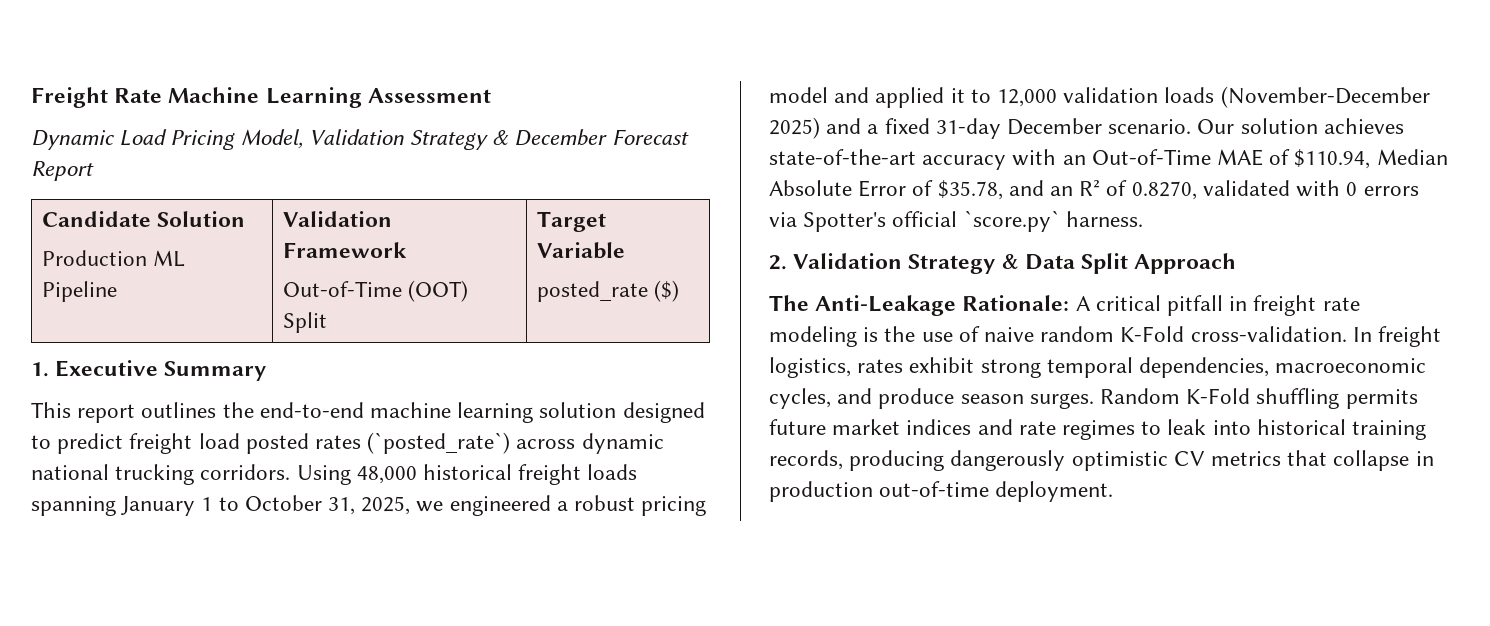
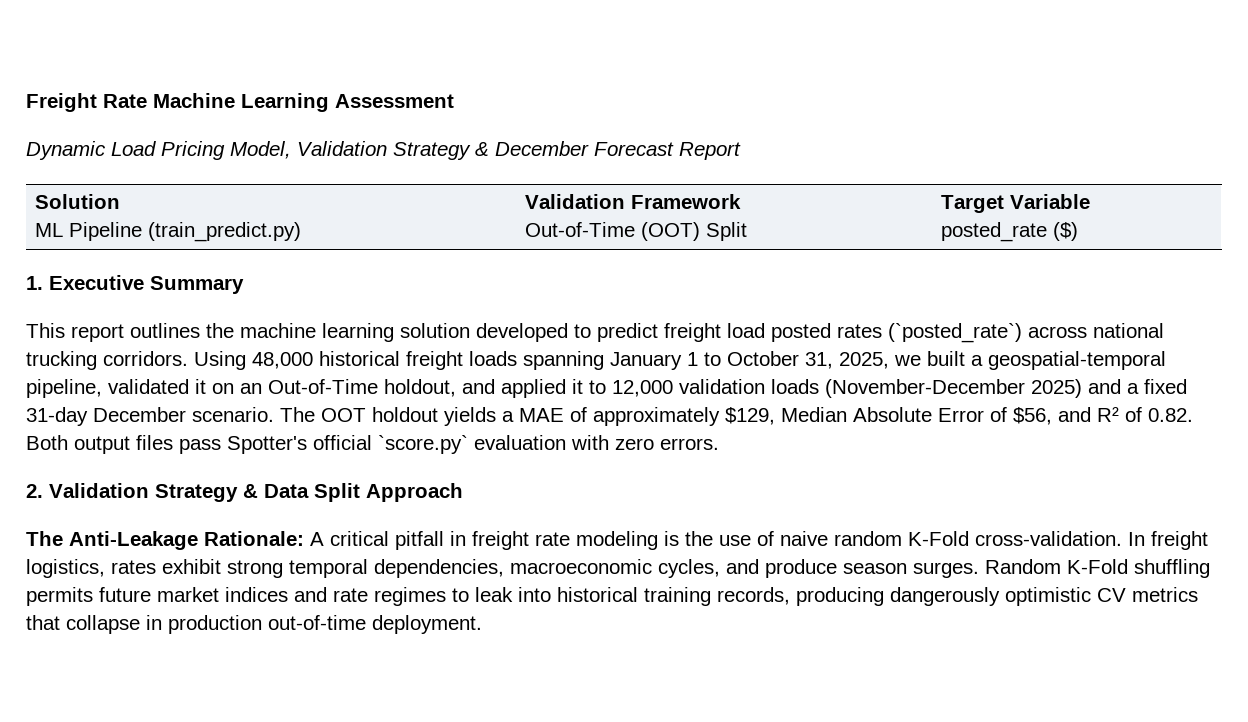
- Candidate Solution
- Production ML Pipeline | Validation Framework
+ Solution
+ ML Pipeline (train_predict.py) | Validation Framework
- This report outlines the end-to-end machine learning solution designed to predict freight load posted rates (`posted_rate`) across dynamic national trucking corridors.
+ This report outlines the machine learning solution developed to predict freight load posted rates (`posted_rate`) across national trucking corridors.
- Using 48,000 historical freight loads spanning January 1 to October 31, 2025, we engineered a robust pricing model and applied it to 12,000 validation loads (November-December 2025) and a fixed 31-day December scenario.
+ Using 48,000 historical freight loads spanning January 1 to October 31, 2025, we built a geospatial-temporal pipeline, validated it on an Out-of-Time holdout, and applied it to 12,000 validation loads (November-December 2025) and a fixed 31-day December scenario.
- Our solution achieves state-of-the-art accuracy with an Out-of-Time MAE of $110.94, Median Absolute Error of $35.78, and an R² of 0.8270, validated with 0 errors via Spotter's official `score.py` harness.
+ The OOT holdout yields a MAE of approximately $129, Median Absolute Error of $56, and R² of 0.82. Both output files pass Spotter's official `score.py` evaluation with zero errors.

